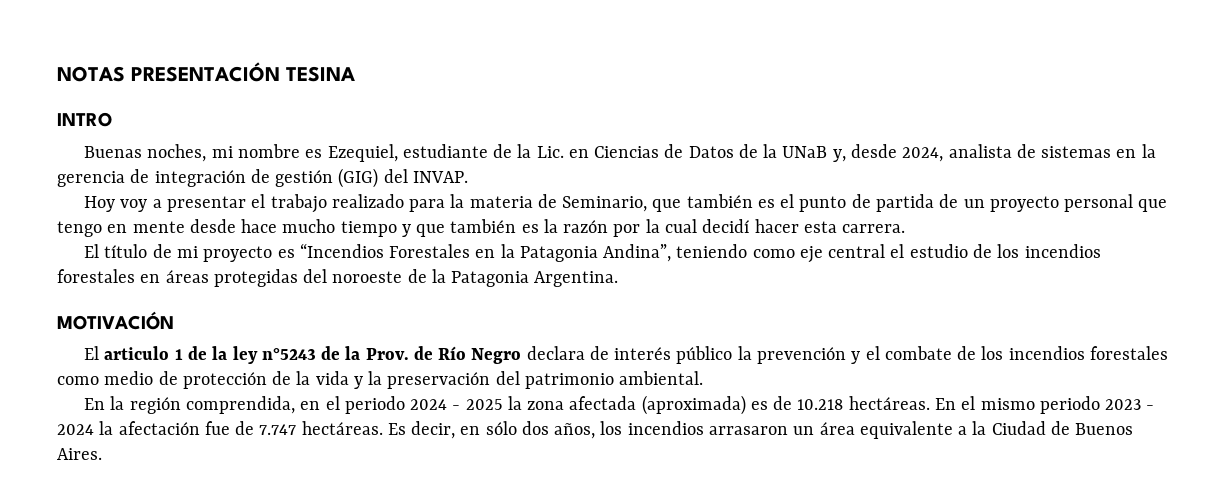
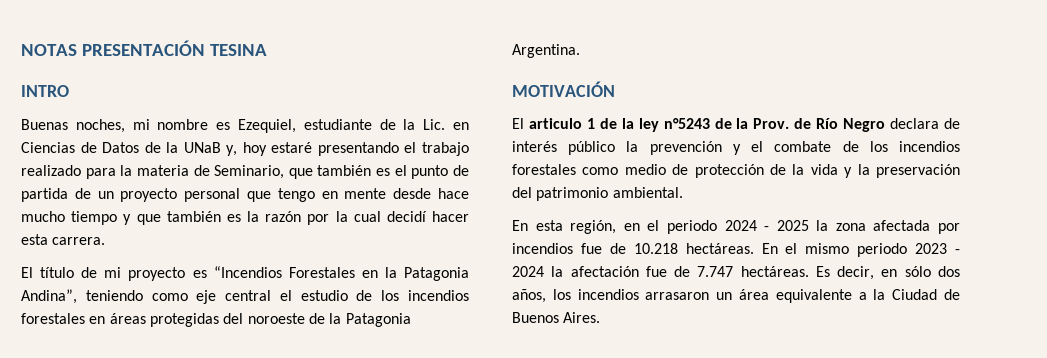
- Buenas noches, mi nombre es Ezequiel, estudiante de la Lic. en Ciencias de Datos de la UNaB y, desde 2024, analista de sistemas en la gerencia de integración de gestión (GIG) del INVAP.
- Hoy voy a presentar el trabajo realizado para la materia de Seminario, que también es el punto de partida de un proyecto personal que tengo en mente desde hace mucho tiempo y que también es la razón por la cual decidí hacer esta carrera.
+ Buenas noches, mi nombre es Ezequiel, estudiante de la Lic. en Ciencias de Datos de la UNaB y, hoy estaré presentando el trabajo realizado para la materia de Seminario, que también es el punto de partida de un proyecto personal que tengo en mente desde hace mucho tiempo y que también es la razón por la cual decidí hacer esta carrera.
- En la región comprendida, en el periodo 2024 - 2025 la zona afectada (aproximada) es de 10.218 hectáreas.
+ En esta región, en el periodo 2024 - 2025 la zona afectada por incendios fue de 10.218 hectáreas.

